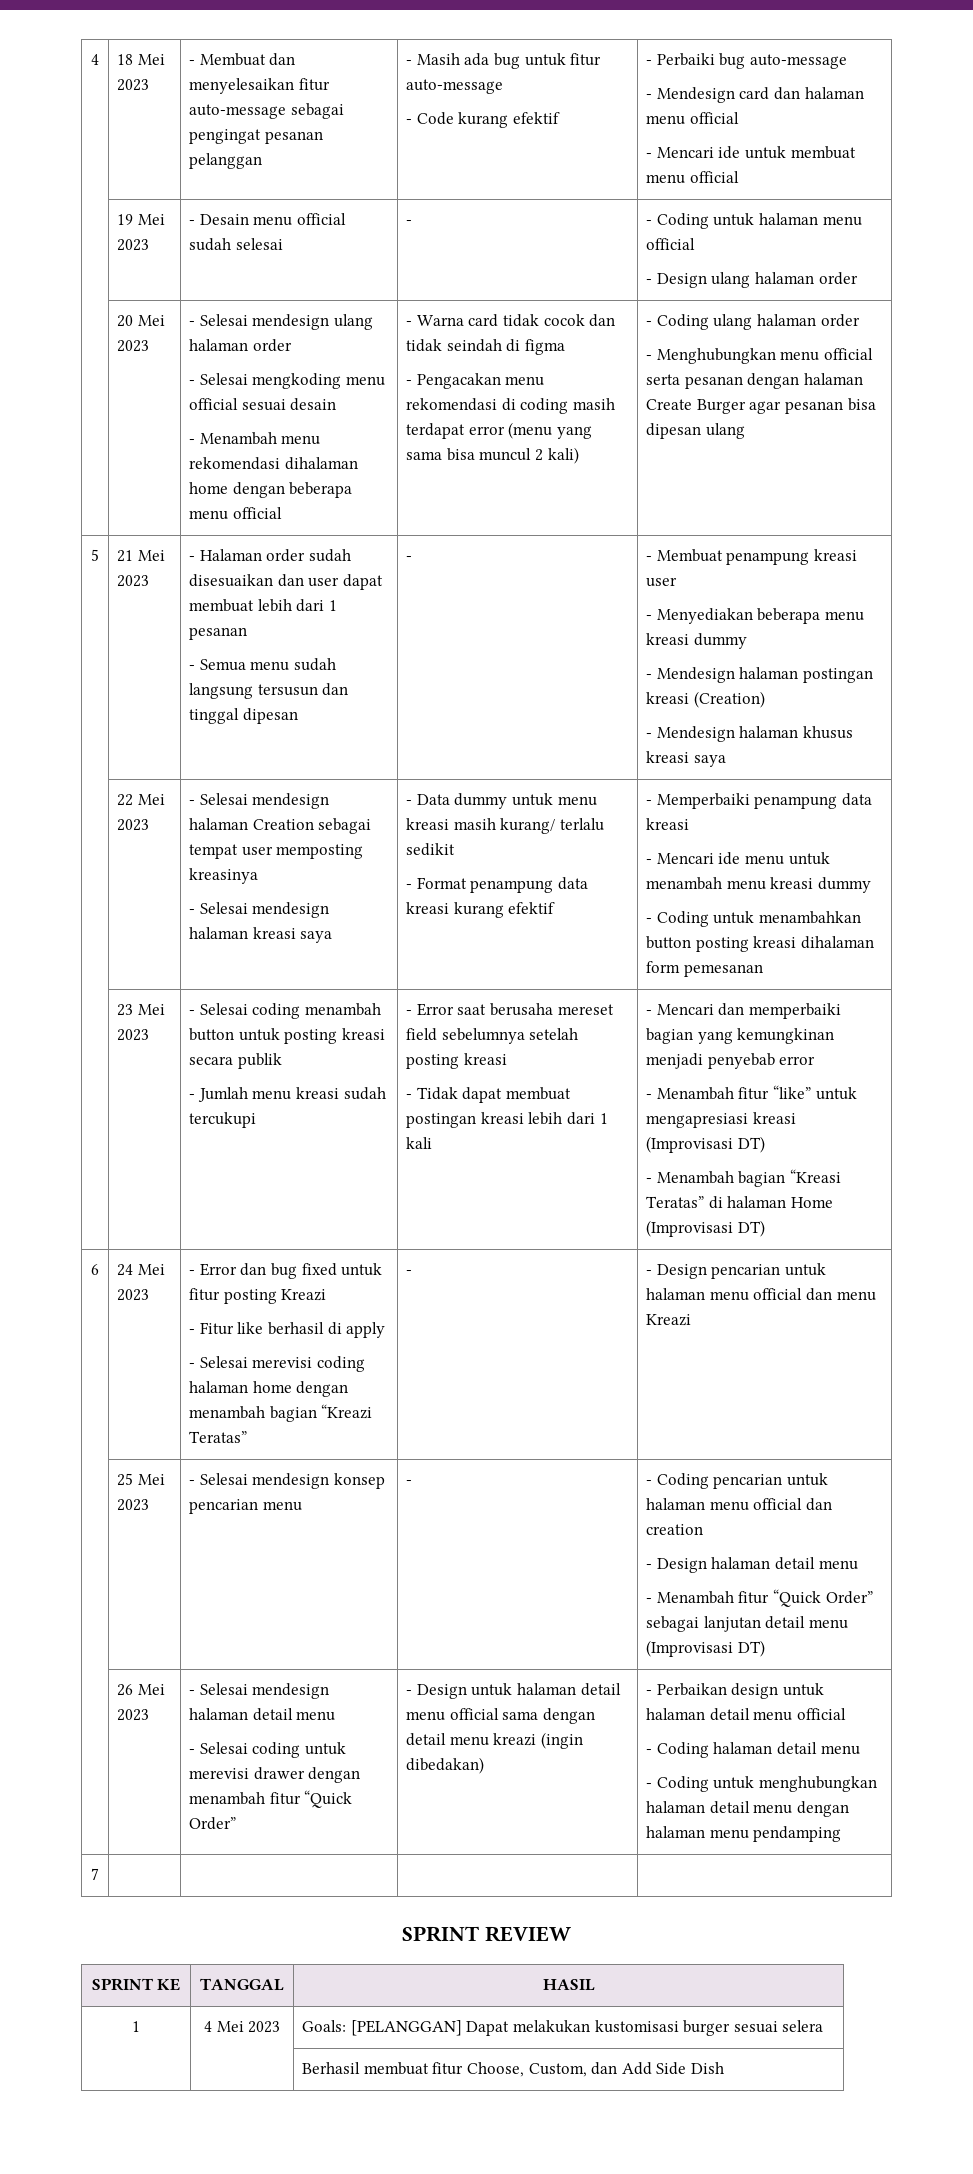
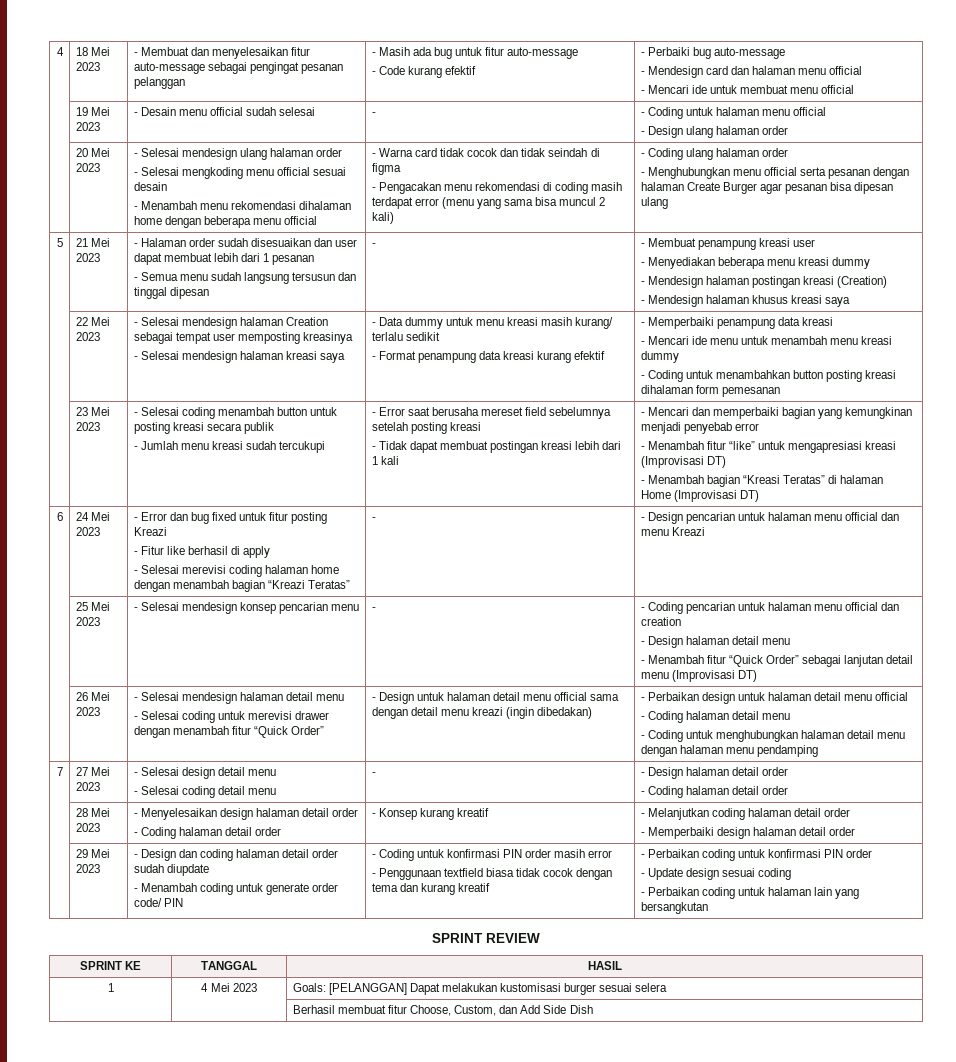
- 7 | | | |
+ 7 | 27 Mei 2023 | - Selesai design detail menu
+ - Selesai coding detail menu | - | - Design halaman detail order
+ - Coding halaman detail order
+ | 28 Mei 2023 | - Menyelesaikan design halaman detail order
+ - Coding halaman detail order | - Konsep kurang kreatif | - Melanjutkan coding halaman detail order
+ - Memperbaiki design halaman detail order
+ | 29 Mei 2023 | - Design dan coding halaman detail order sudah diupdate
+ - Menambah coding untuk generate order code/ PIN | - Coding untuk konfirmasi PIN order masih error
+ - Penggunaan textfield biasa tidak cocok dengan tema dan kurang kreatif | - Perbaikan coding untuk konfirmasi PIN order
+ - Update design sesuai coding
+ - Perbaikan coding untuk halaman lain yang bersangkutan

